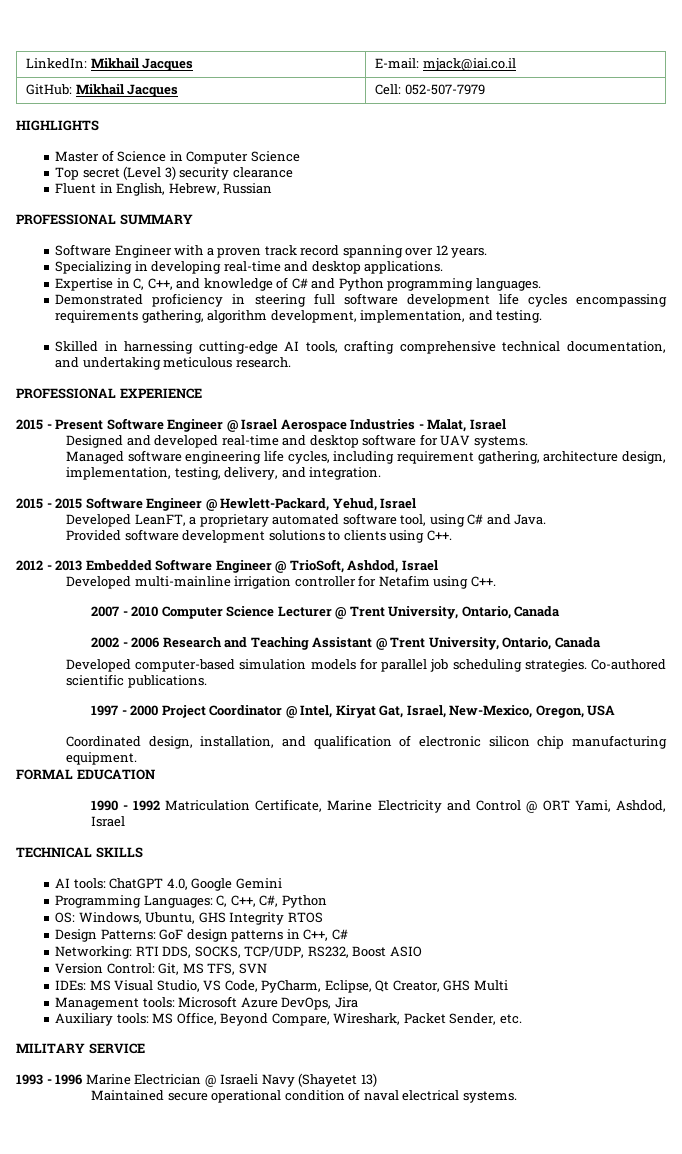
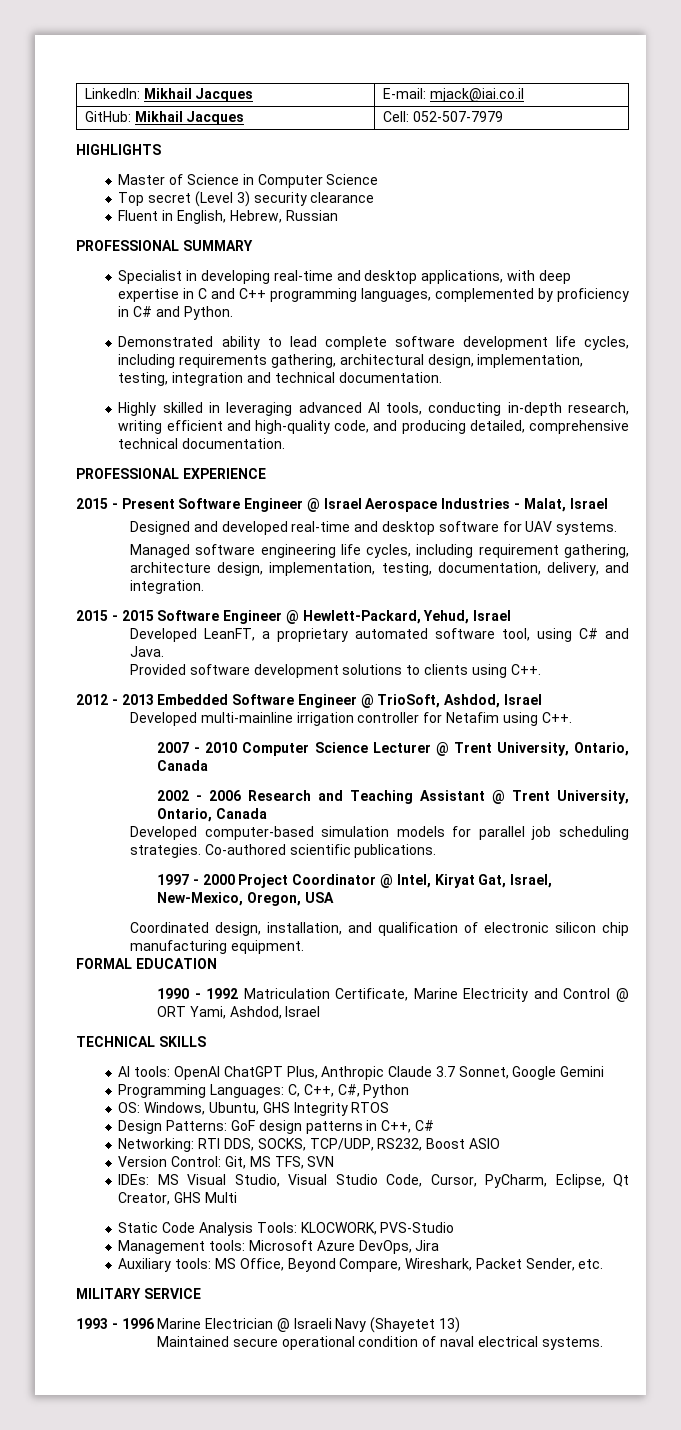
- Software Engineer with a proven track record spanning over 12 years.
- Specializing in developing real-time and desktop applications.
- Expertise in C, C++, and knowledge of C# and Python programming languages.
- Demonstrated proficiency in steering full software development life cycles encompassing requirements gathering, algorithm development, implementation, and testing.
- Skilled in harnessing cutting-edge AI tools, crafting comprehensive technical documentation, and undertaking meticulous research.
+ Specialist in developing real-time and desktop applications, with deep expertise in C and C++ programming languages, complemented by proficiency in C# and Python.
+ Demonstrated ability to lead complete software development life cycles, including requirements gathering, architectural design, implementation, testing, integration and technical documentation.
+ Highly skilled in leveraging advanced AI tools, conducting in-depth research, writing efficient and high-quality code, and producing detailed, comprehensive technical documentation.
- Managed software engineering life cycles, including requirement gathering, architecture design, implementation, testing, delivery, and integration.
+ Managed software engineering life cycles, including requirement gathering, architecture design, implementation, testing, documentation, delivery, and integration.
- AI tools: ChatGPT 4.0, Google Gemini
+ AI tools: OpenAI ChatGPT Plus, Anthropic Claude 3.7 Sonnet, Google Gemini
- IDEs: MS Visual Studio, VS Code, PyCharm, Eclipse, Qt Creator, GHS Multi
+ IDEs: MS Visual Studio, Visual Studio Code, Cursor, PyCharm, Eclipse, Qt Creator, GHS Multi
+ Static Code Analysis Tools: KLOCWORK, PVS-Studio

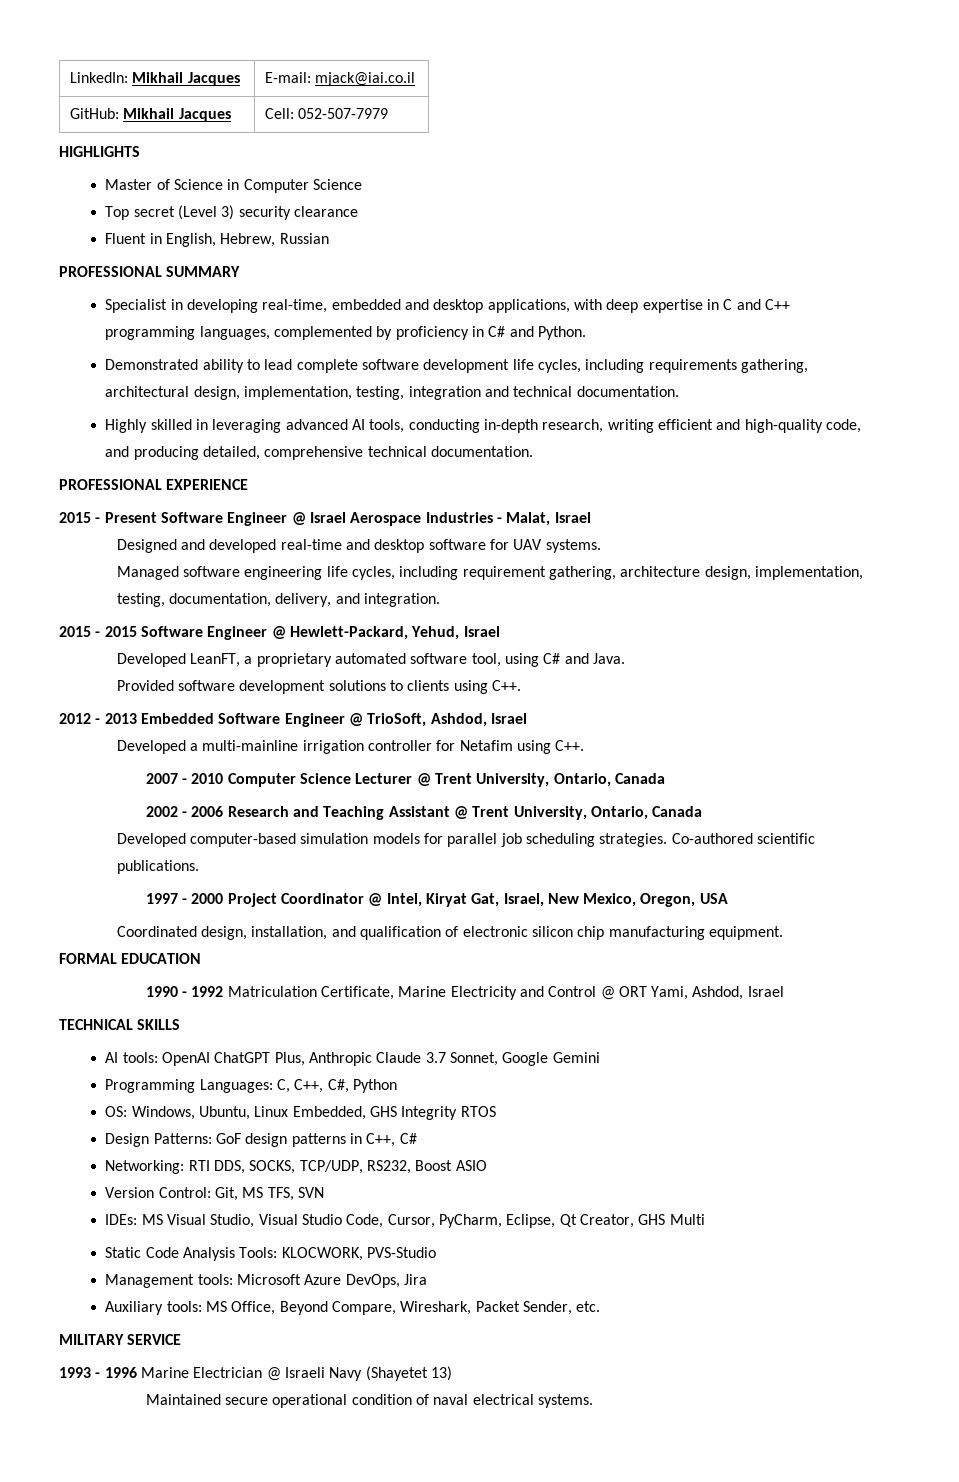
- Specialist in developing real-time and desktop applications, with deep expertise in C and C++ programming languages, complemented by proficiency in C# and Python.
+ Specialist in developing real-time, embedded and desktop applications, with deep expertise in C and C++ programming languages, complemented by proficiency in C# and Python.
- Developed multi-mainline irrigation controller for Netafim using C++.
+ Developed a multi-mainline irrigation controller for Netafim using C++.
- 1997 - 2000 Project Coordinator @ Intel, Kiryat Gat, Israel, New-Mexico, Oregon, USA
+ 1997 - 2000 Project Coordinator @ Intel, Kiryat Gat, Israel, New Mexico, Oregon, USA
- OS: Windows, Ubuntu, GHS Integrity RTOS
+ OS: Windows, Ubuntu, Linux Embedded, GHS Integrity RTOS

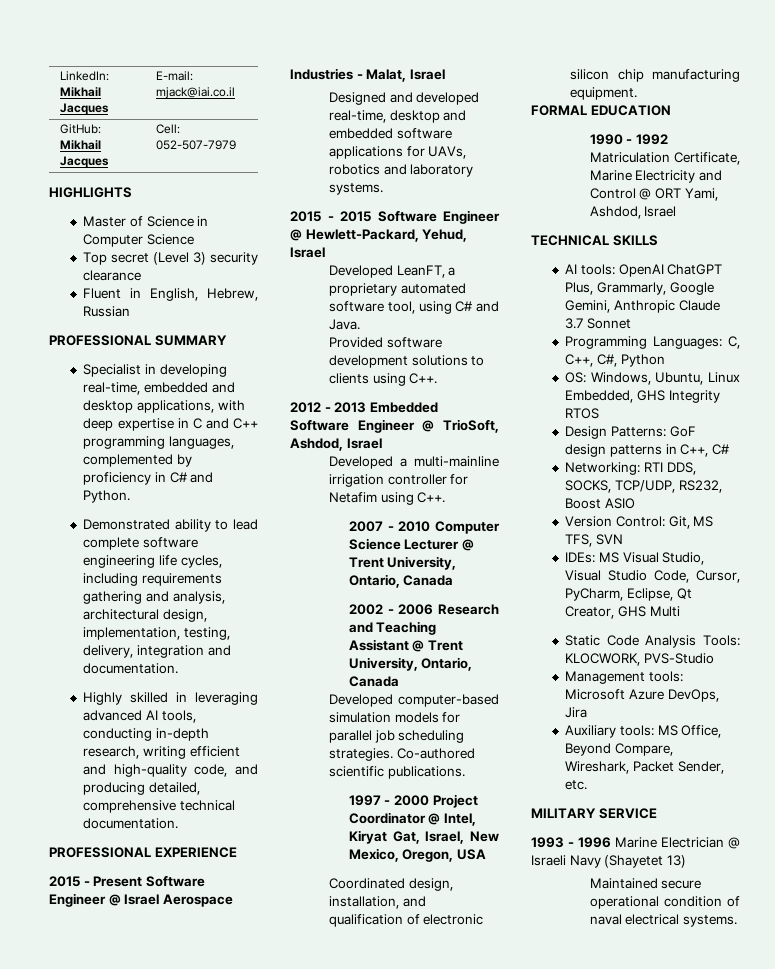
- Demonstrated ability to lead complete software development life cycles, including requirements gathering, architectural design, implementation, testing, integration and technical documentation.
+ Demonstrated ability to lead complete software engineering life cycles, including requirements gathering and analysis, architectural design, implementation, testing, delivery, integration and documentation.
- Designed and developed real-time and desktop software for UAV systems.
- Managed software engineering life cycles, including requirement gathering, architecture design, implementation, testing, documentation, delivery, and integration.
+ Designed and developed real-time, desktop and embedded software applications for UAVs, robotics and laboratory systems.
- AI tools: OpenAI ChatGPT Plus, Anthropic Claude 3.7 Sonnet, Google Gemini
+ AI tools: OpenAI ChatGPT Plus, Grammarly, Google Gemini, Anthropic Claude 3.7 Sonnet

